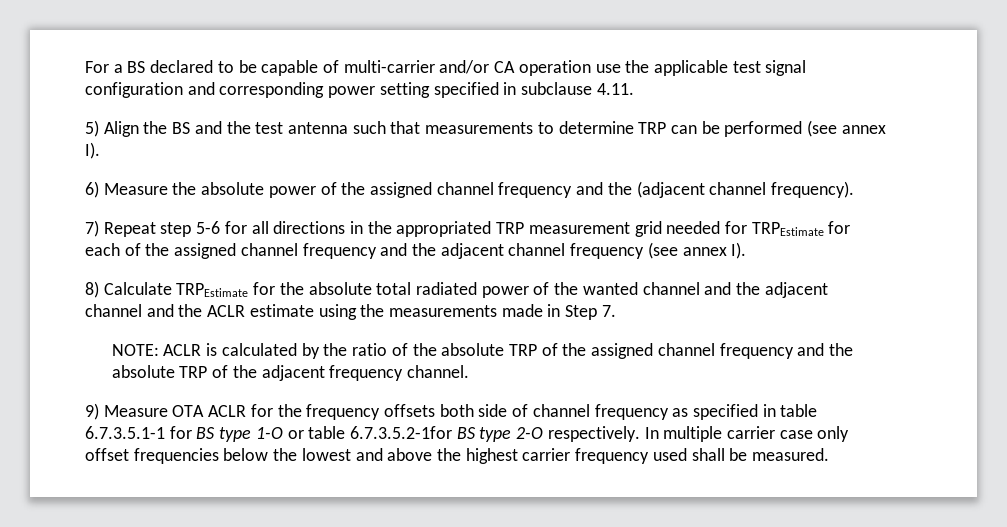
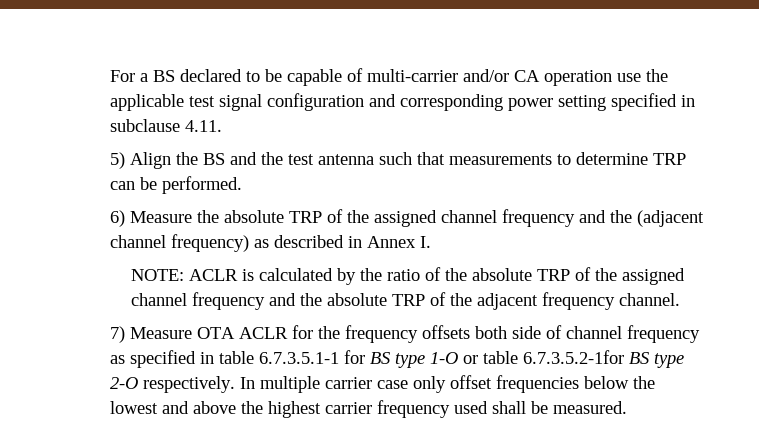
- 5) Align the BS and the test antenna such that measurements to determine TRP can be performed (see annex I).
+ 5) Align the BS and the test antenna such that measurements to determine TRP can be performed.
- 6) Measure the absolute power of the assigned channel frequency and the (adjacent channel frequency).
- 7) Repeat step 5-6 for all directions in the appropriated TRP measurement grid needed for TRPEstimate for each of the assigned channel frequency and the adjacent channel frequency (see annex I).
- 8) Calculate TRPEstimate for the absolute total radiated power of the wanted channel and the adjacent channel and the ACLR estimate using the measurements made in Step 7.
+ 6) Measure the absolute TRP of the assigned channel frequency and the (adjacent channel frequency) as described in Annex I.
- 9) Measure OTA ACLR for the frequency offsets both side of channel frequency as specified in table 6.7.3.5.1-1 for BS type 1-O or table 6.7.3.5.2-1for BS type 2-O respectively.
+ 7) Measure OTA ACLR for the frequency offsets both side of channel frequency as specified in table 6.7.3.5.1-1 for BS type 1-O or table 6.7.3.5.2-1for BS type 2-O respectively.

